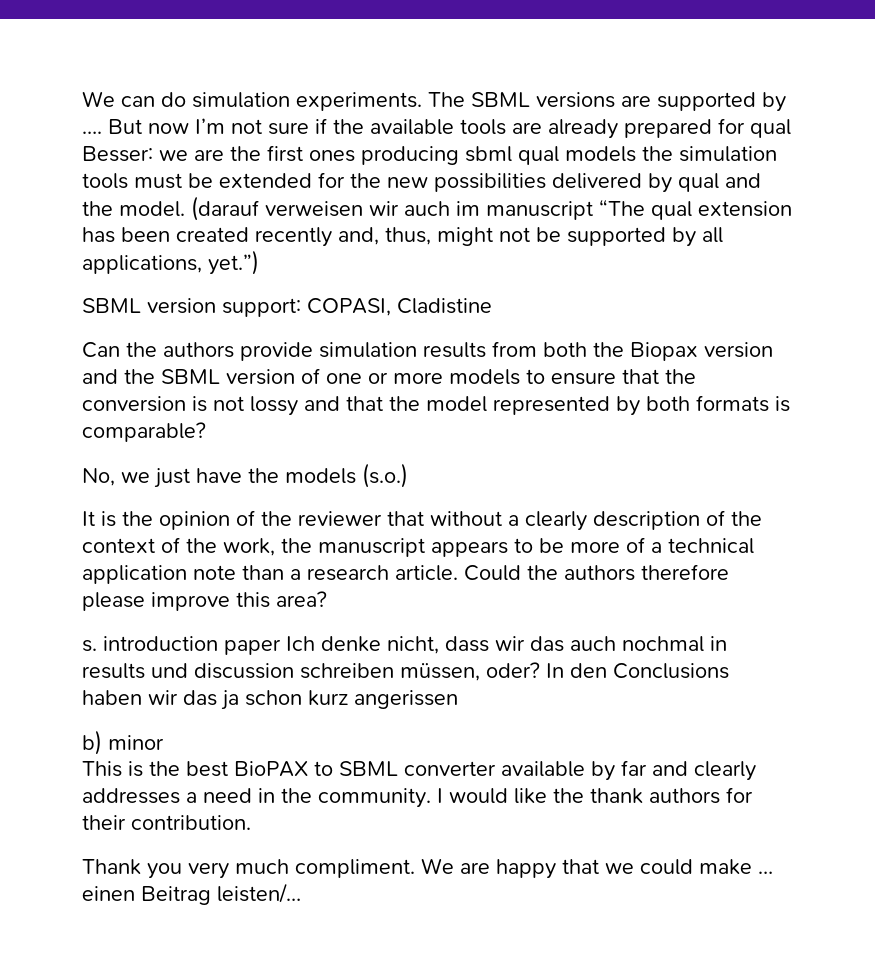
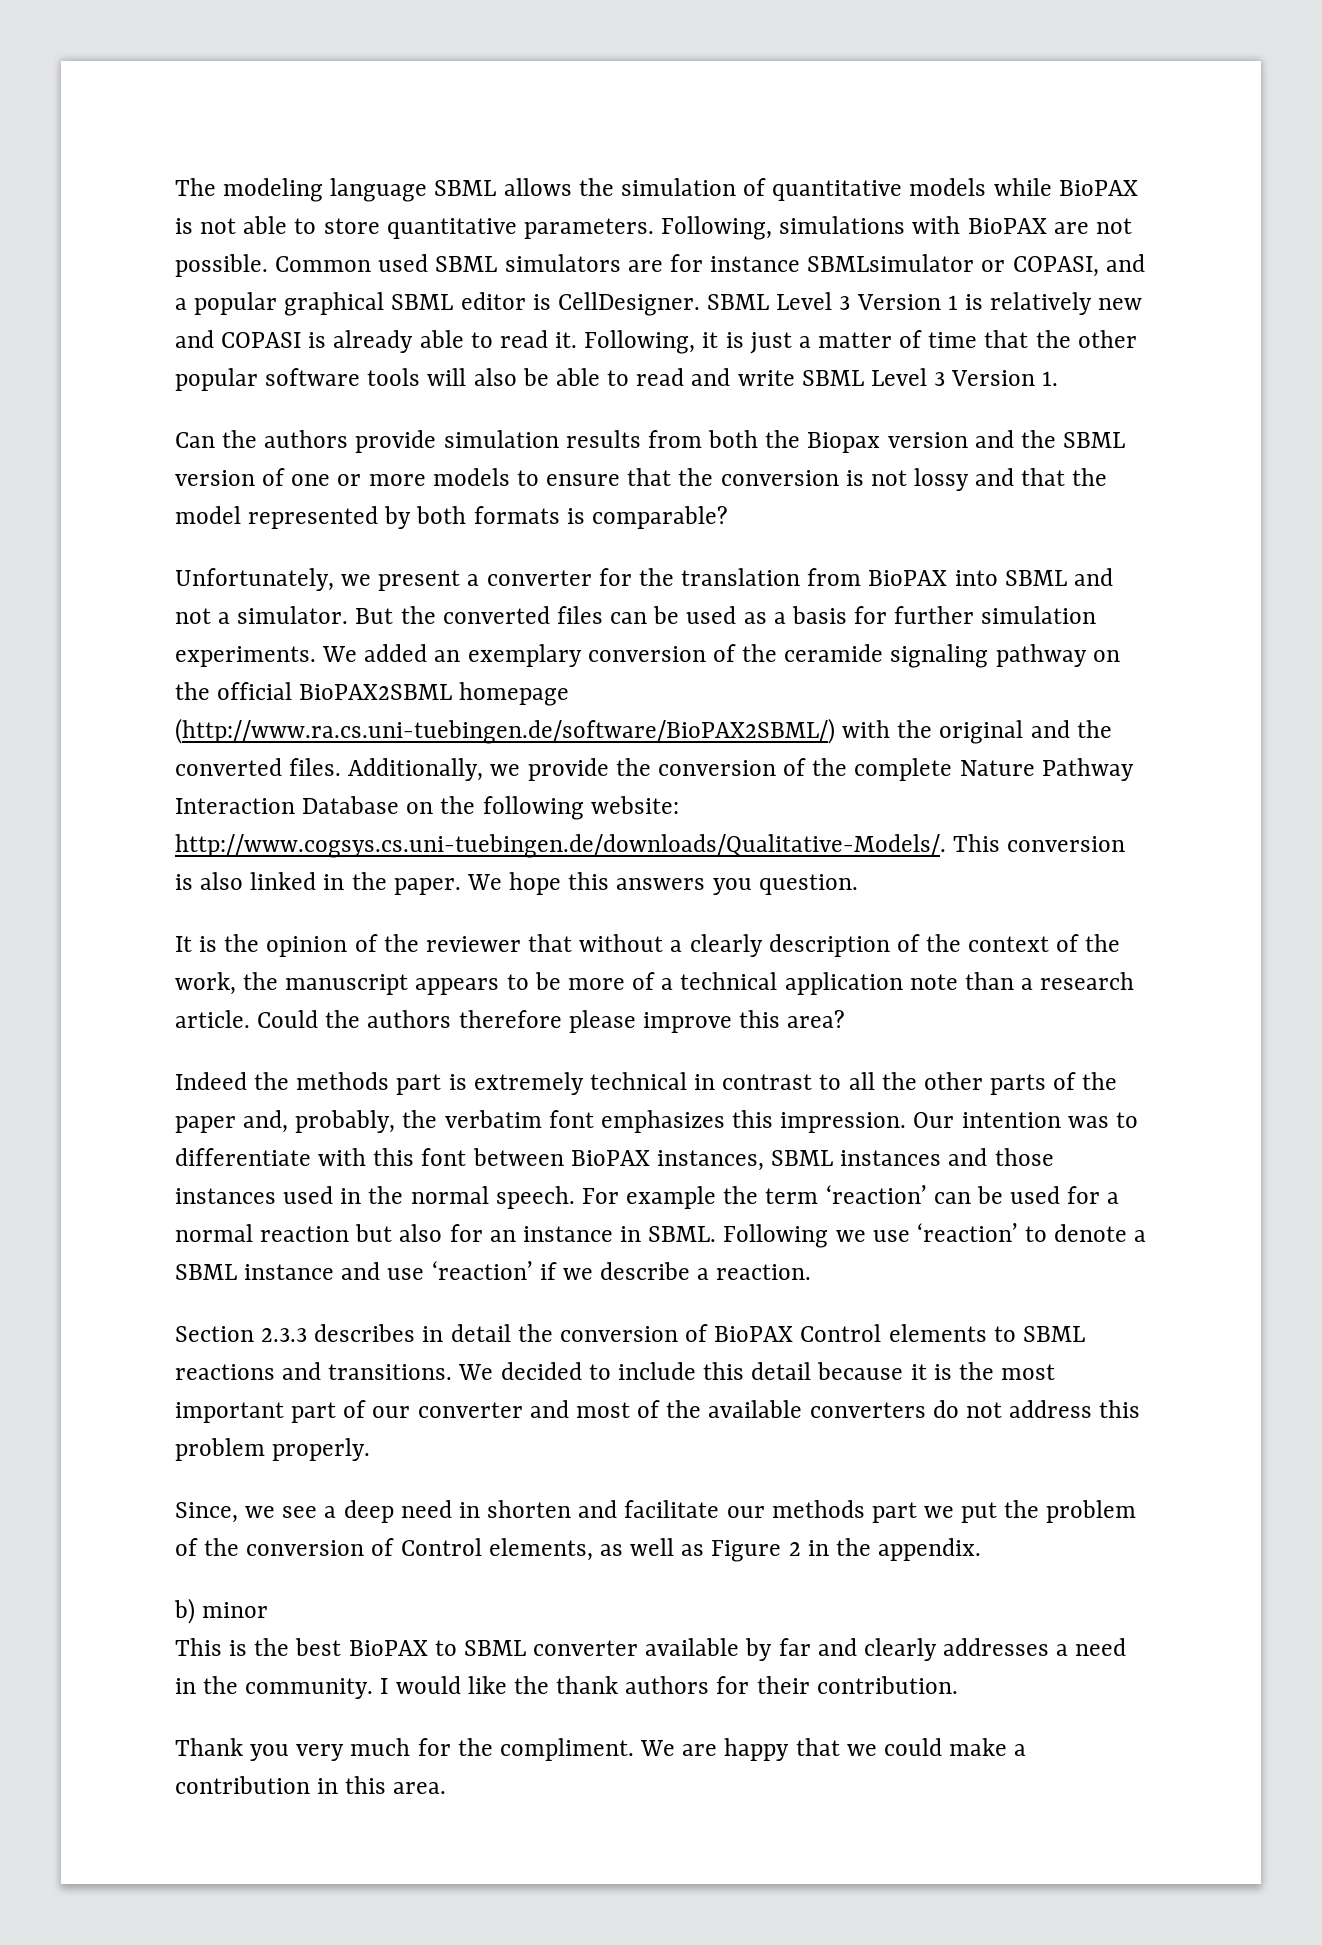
- We can do simulation experiments. The SBML versions are supported by …. But now I’m not sure if the available tools are already prepared for qual Besser: we are the first ones producing sbml qual models the simulation tools must be extended for the new possibilities delivered by qual and the model. (darauf verweisen wir auch im manuscript “The qual extension has been created recently and, thus, might not be supported by all applications, yet.”)
- SBML version support: COPASI, Cladistine
+ The modeling language SBML allows the simulation of quantitative models while BioPAX is not able to store quantitative parameters. Following, simulations with BioPAX are not possible. Common used SBML simulators are for instance SBMLsimulator or COPASI, and a popular graphical SBML editor is CellDesigner. SBML Level 3 Version 1 is relatively new and COPASI is already able to read it. Following, it is just a matter of time that the other popular software tools will also be able to read and write SBML Level 3 Version 1.
- No, we just have the models (s.o.)
+ Unfortunately, we present a converter for the translation from BioPAX into SBML and not a simulator. But the converted files can be used as a basis for further simulation experiments. We added an exemplary conversion of the ceramide signaling pathway on the official BioPAX2SBML homepage (http://www.ra.cs.uni-tuebingen.de/software/BioPAX2SBML/) with the original and the converted files. Additionally, we provide the conversion of the complete Nature Pathway Interaction Database on the following website: http://www.cogsys.cs.uni-tuebingen.de/downloads/Qualitative-Models/. This conversion is also linked in the paper. We hope this answers you question.
- s. introduction paper Ich denke nicht, dass wir das auch nochmal in results und discussion schreiben müssen, oder? In den Conclusions haben wir das ja schon kurz angerissen
+ Indeed the methods part is extremely technical in contrast to all the other parts of the paper and, probably, the verbatim font emphasizes this impression. Our intention was to differentiate with this font between BioPAX instances, SBML instances and those instances used in the normal speech. For example the term ‘reaction’ can be used for a normal reaction but also for an instance in SBML. Following we use ‘reaction’ to denote a SBML instance and use ‘reaction’ if we describe a reaction.
+ Section 2.3.3 describes in detail the conversion of BioPAX Control elements to SBML reactions and transitions. We decided to include this detail because it is the most important part of our converter and most of the available converters do not address this problem properly.
+ Since, we see a deep need in shorten and facilitate our methods part we put the problem of the conversion of Control elements, as well as Figure 2 in the appendix.
- Thank you very much compliment.
+ Thank you very much for the compliment.
- We are happy that we could make … einen Beitrag leisten/…
+ We are happy that we could make a contribution in this area.

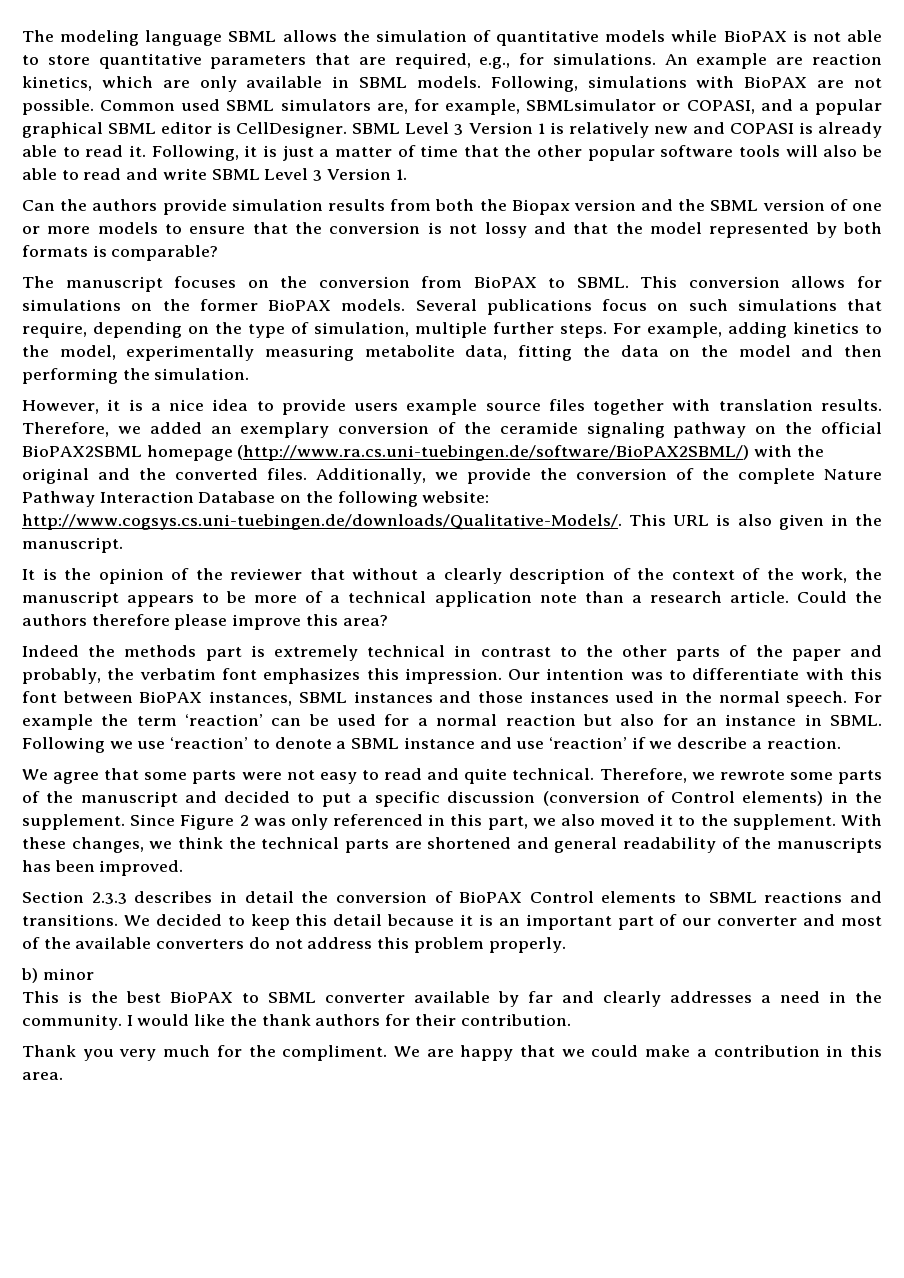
- The modeling language SBML allows the simulation of quantitative models while BioPAX is not able to store quantitative parameters.
+ The modeling language SBML allows the simulation of quantitative models while BioPAX is not able to store quantitative parameters that are required, e.g., for simulations. An example are reaction kinetics, which are only available in SBML models.
- Common used SBML simulators are for instance SBMLsimulator or COPASI, and a popular graphical SBML editor is CellDesigner.
+ Common used SBML simulators are, for example, SBMLsimulator or COPASI, and a popular graphical SBML editor is CellDesigner.
- Unfortunately, we present a converter for the translation from BioPAX into SBML and not a simulator. But the converted files can be used as a basis for further simulation experiments. We added an exemplary conversion of the ceramide signaling pathway on the official BioPAX2SBML homepage (http://www.ra.cs.uni-tuebingen.de/software/BioPAX2SBML/) with the original and the converted files.
+ The manuscript focuses on the conversion from BioPAX to SBML. This conversion allows for simulations on the former BioPAX models. Several publications focus on such simulations that require, depending on the type of simulation, multiple further steps. For example, adding kinetics to the model, experimentally measuring metabolite data, fitting the data on the model and then performing the simulation.
+ However, it is a nice idea to provide users example source files together with translation results. Therefore, we added an exemplary conversion of the ceramide signaling pathway on the official BioPAX2SBML homepage (http://www.ra.cs.uni-tuebingen.de/software/BioPAX2SBML/) with the original and the converted files.
- Additionally, we provide the conversion of the complete Nature Pathway Interaction Database on the following website: http://www.cogsys.cs.uni-tuebingen.de/downloads/Qualitative-Models/. This conversion is also linked in the paper. We hope this answers you question.
+ Additionally, we provide the conversion of the complete Nature Pathway Interaction Database on the following website: http://www.cogsys.cs.uni-tuebingen.de/downloads/Qualitative-Models/. This URL is also given in the manuscript.
- Indeed the methods part is extremely technical in contrast to all the other parts of the paper and, probably, the verbatim font emphasizes this impression.
+ Indeed the methods part is extremely technical in contrast to the other parts of the paper and probably, the verbatim font emphasizes this impression.
+ We agree that some parts were not easy to read and quite technical. Therefore, we rewrote some parts of the manuscript and decided to put a specific discussion (conversion of Control elements) in the supplement. Since Figure 2 was only referenced in this part, we also moved it to the supplement. With these changes, we think the technical parts are shortened and general readability of the manuscripts has been improved.
- We decided to include this detail because it is the most important part of our converter and most of the available converters do not address this problem properly.
+ We decided to keep this detail because it is an important part of our converter and most of the available converters do not address this problem properly.
- Since, we see a deep need in shorten and facilitate our methods part we put the problem of the conversion of Control elements, as well as Figure 2 in the appendix.

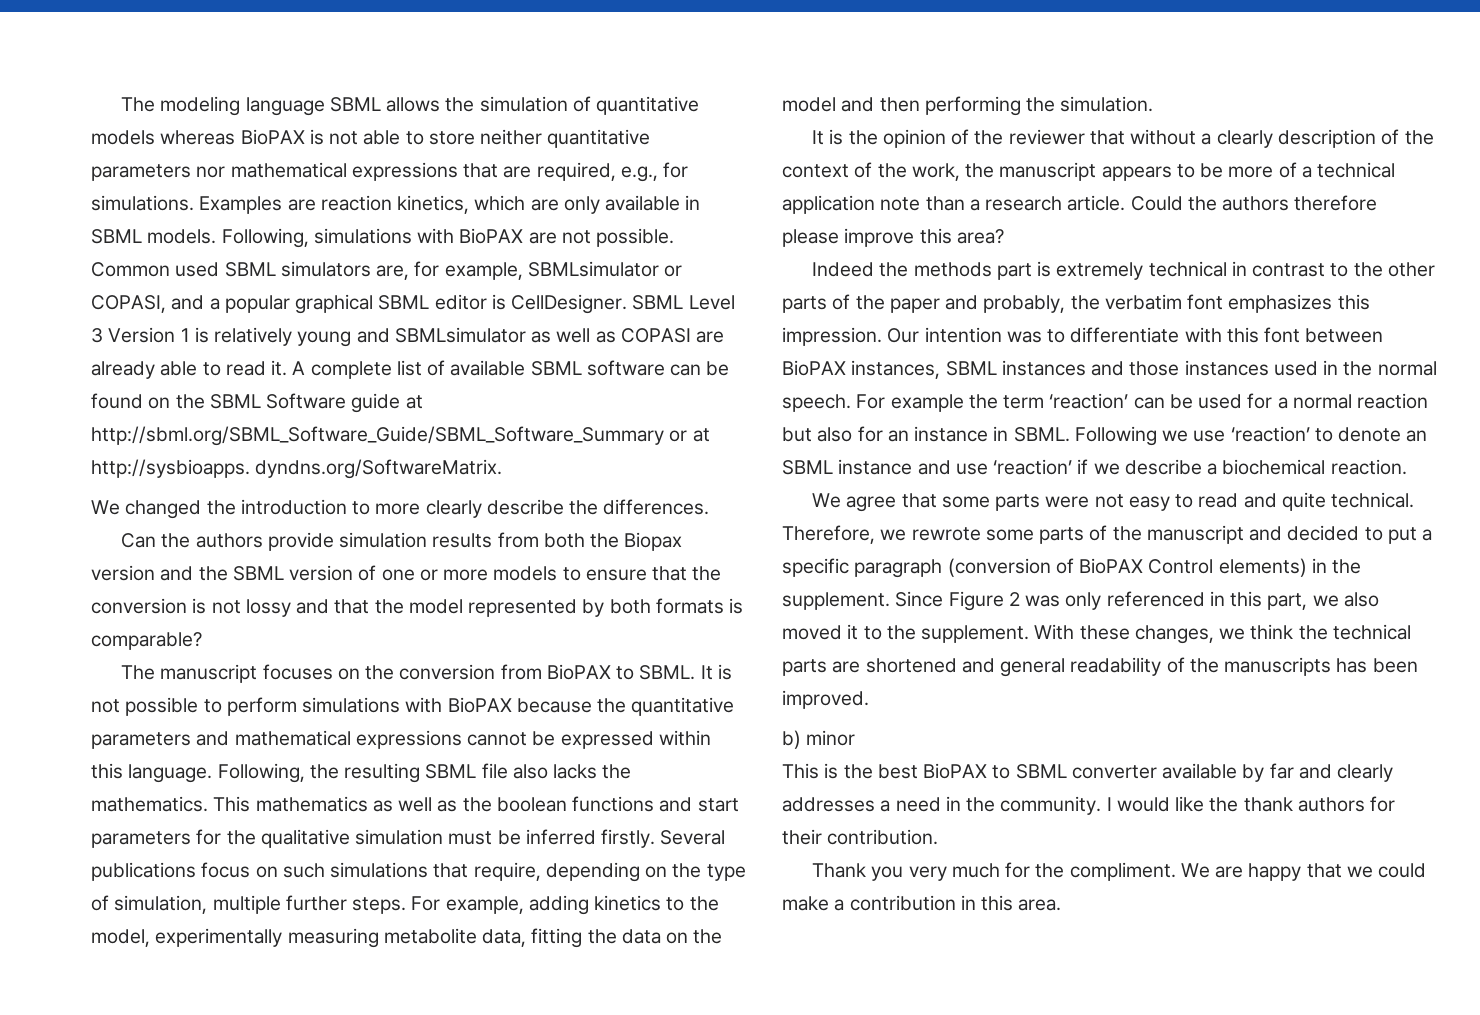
- The modeling language SBML allows the simulation of quantitative models while BioPAX is not able to store quantitative parameters that are required, e.g., for simulations.
+ The modeling language SBML allows the simulation of quantitative models whereas BioPAX is not able to store neither quantitative parameters nor mathematical expressions that are required, e.g., for simulations.
- An example are reaction kinetics, which are only available in SBML models.
+ Examples are reaction kinetics, which are only available in SBML models.
- SBML Level 3 Version 1 is relatively new and COPASI is already able to read it.
+ SBML Level 3 Version 1 is relatively young and SBMLsimulator as well as COPASI are already able to read it.
- Following, it is just a matter of time that the other popular software tools will also be able to read and write SBML Level 3 Version 1.
+ A complete list of available SBML software can be found on the SBML Software guide at http://sbml.org/SBML_Software_Guide/SBML_Software_Summary or at http://sysbioapps. dyndns.org/SoftwareMatrix.
+ We changed the introduction to more clearly describe the differences.
- This conversion allows for simulations on the former BioPAX models.
+ It is not possible to perform simulations with BioPAX because the quantitative parameters and mathematical expressions cannot be expressed within this language. Following, the resulting SBML file also lacks the mathematics. This mathematics as well as the boolean functions and start parameters for the qualitative simulation must be inferred firstly.
- However, it is a nice idea to provide users example source files together with translation results. Therefore, we added an exemplary conversion of the ceramide signaling pathway on the official BioPAX2SBML homepage (http://www.ra.cs.uni-tuebingen.de/software/BioPAX2SBML/) with the original and the converted files. Additionally, we provide the conversion of the complete Nature Pathway Interaction Database on the following website: http://www.cogsys.cs.uni-tuebingen.de/downloads/Qualitative-Models/. This URL is also given in the manuscript.
- Following we use ‘reaction’ to denote a SBML instance and use ‘reaction’ if we describe a reaction.
+ Following we use ‘reaction’ to denote an SBML instance and use ‘reaction’ if we describe a biochemical reaction.
- Therefore, we rewrote some parts of the manuscript and decided to put a specific discussion (conversion of Control elements) in the supplement.
+ Therefore, we rewrote some parts of the manuscript and decided to put a specific paragraph (conversion of BioPAX Control elements) in the supplement.
- Section 2.3.3 describes in detail the conversion of BioPAX Control elements to SBML reactions and transitions. We decided to keep this detail because it is an important part of our converter and most of the available converters do not address this problem properly.

